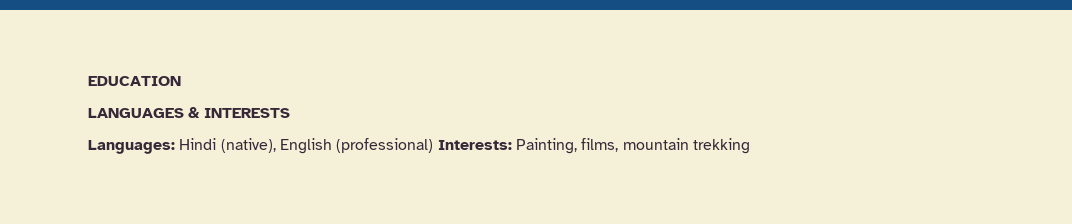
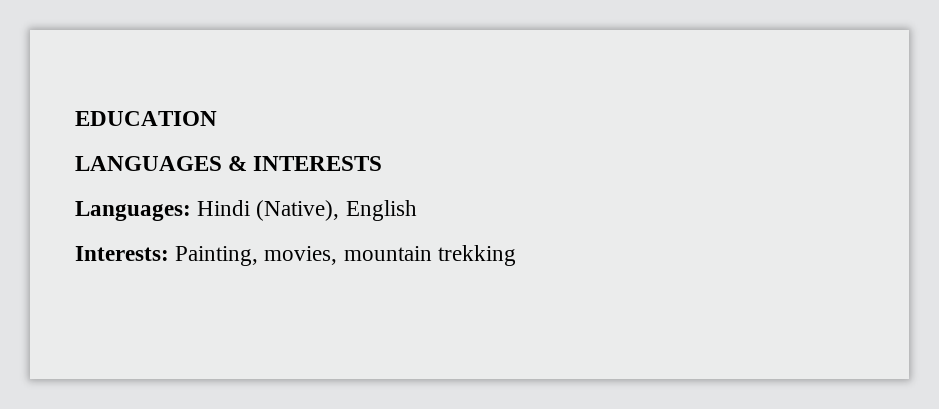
- Languages: Hindi (native), English (professional) Interests: Painting, films, mountain trekking
+ Languages: Hindi (Native), English
+ Interests: Painting, movies, mountain trekking

